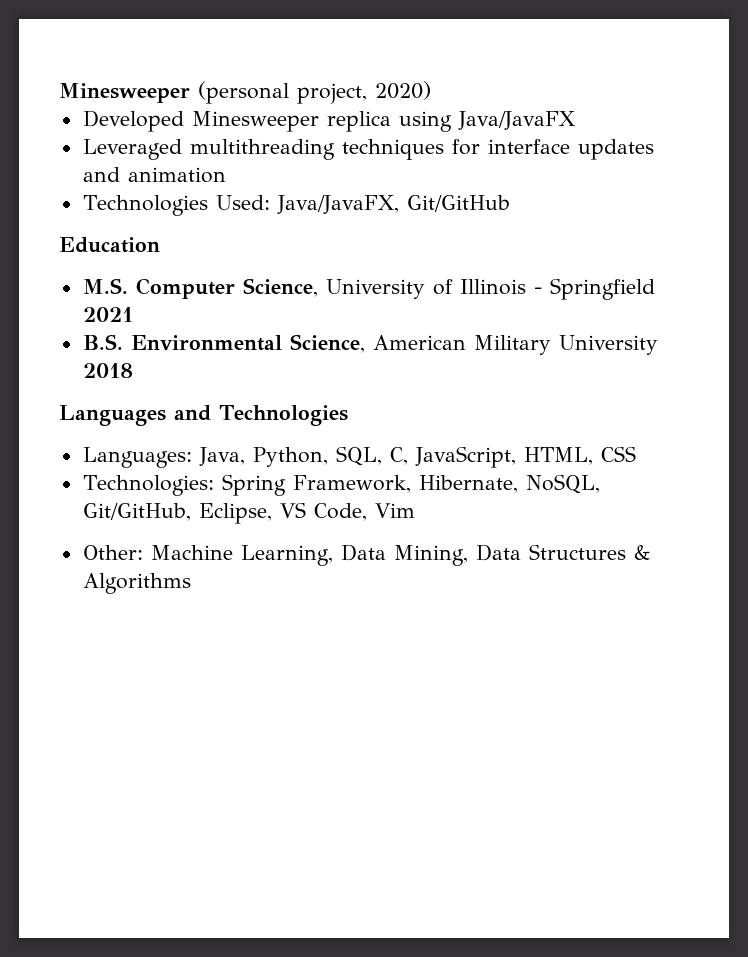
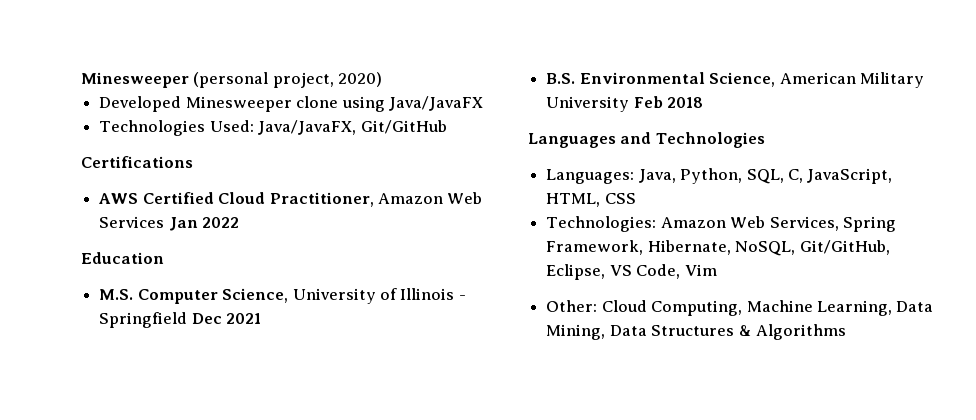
- Developed Minesweeper replica using Java/JavaFX
+ Developed Minesweeper clone using Java/JavaFX
- Leveraged multithreading techniques for interface updates and animation
  Technologies Used: Java/JavaFX, Git/GitHub
+ Certifications
+ AWS Certified Cloud Practitioner, Amazon Web Services Jan 2022
- M.S. Computer Science, University of Illinois - Springfield 2021
+ M.S. Computer Science, University of Illinois - Springfield Dec 2021
- B.S. Environmental Science, American Military University 2018
+ B.S. Environmental Science, American Military University Feb 2018
- Technologies: Spring Framework, Hibernate, NoSQL, Git/GitHub, Eclipse, VS Code, Vim
+ Technologies: Amazon Web Services, Spring Framework, Hibernate, NoSQL, Git/GitHub, Eclipse, VS Code, Vim
- Other: Machine Learning, Data Mining, Data Structures & Algorithms
+ Other: Cloud Computing, Machine Learning, Data Mining, Data Structures & Algorithms

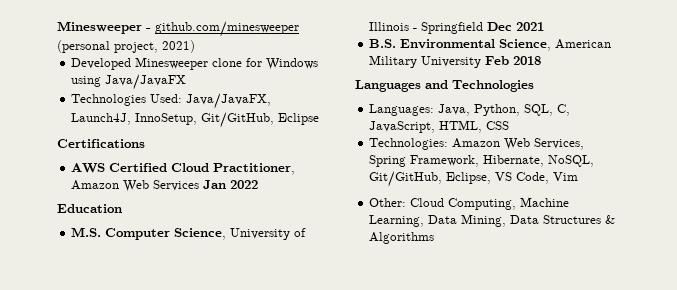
- Minesweeper (personal project, 2020)
+ Minesweeper - github.com/minesweeper (personal project, 2021)
- Developed Minesweeper clone using Java/JavaFX
+ Developed Minesweeper clone for Windows using Java/JavaFX
- Technologies Used: Java/JavaFX, Git/GitHub
+ Technologies Used: Java/JavaFX, Launch4J, InnoSetup, Git/GitHub, Eclipse

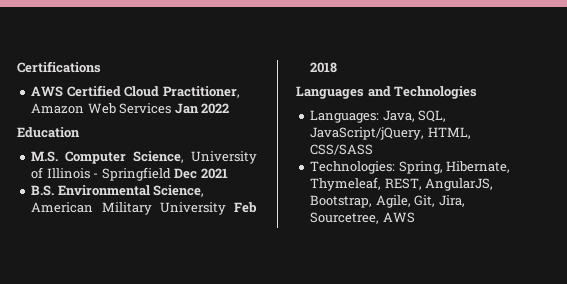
- Minesweeper - github.com/minesweeper (personal project, 2021)
- Developed Minesweeper clone for Windows using Java/JavaFX
- Technologies Used: Java/JavaFX, Launch4J, InnoSetup, Git/GitHub, Eclipse
- Languages: Java, Python, SQL, C, JavaScript, HTML, CSS
- Technologies: Amazon Web Services, Spring Framework, Hibernate, NoSQL, Git/GitHub, Eclipse, VS Code, Vim
- Other: Cloud Computing, Machine Learning, Data Mining, Data Structures & Algorithms
+ Languages: Java, SQL, JavaScript/jQuery, HTML, CSS/SASS
+ Technologies: Spring, Hibernate, Thymeleaf, REST, AngularJS, Bootstrap, Agile, Git, Jira, Sourcetree, AWS

